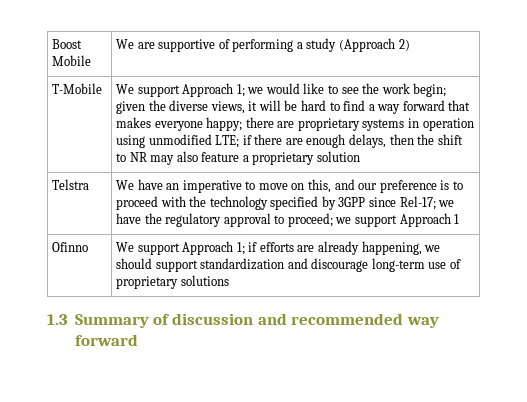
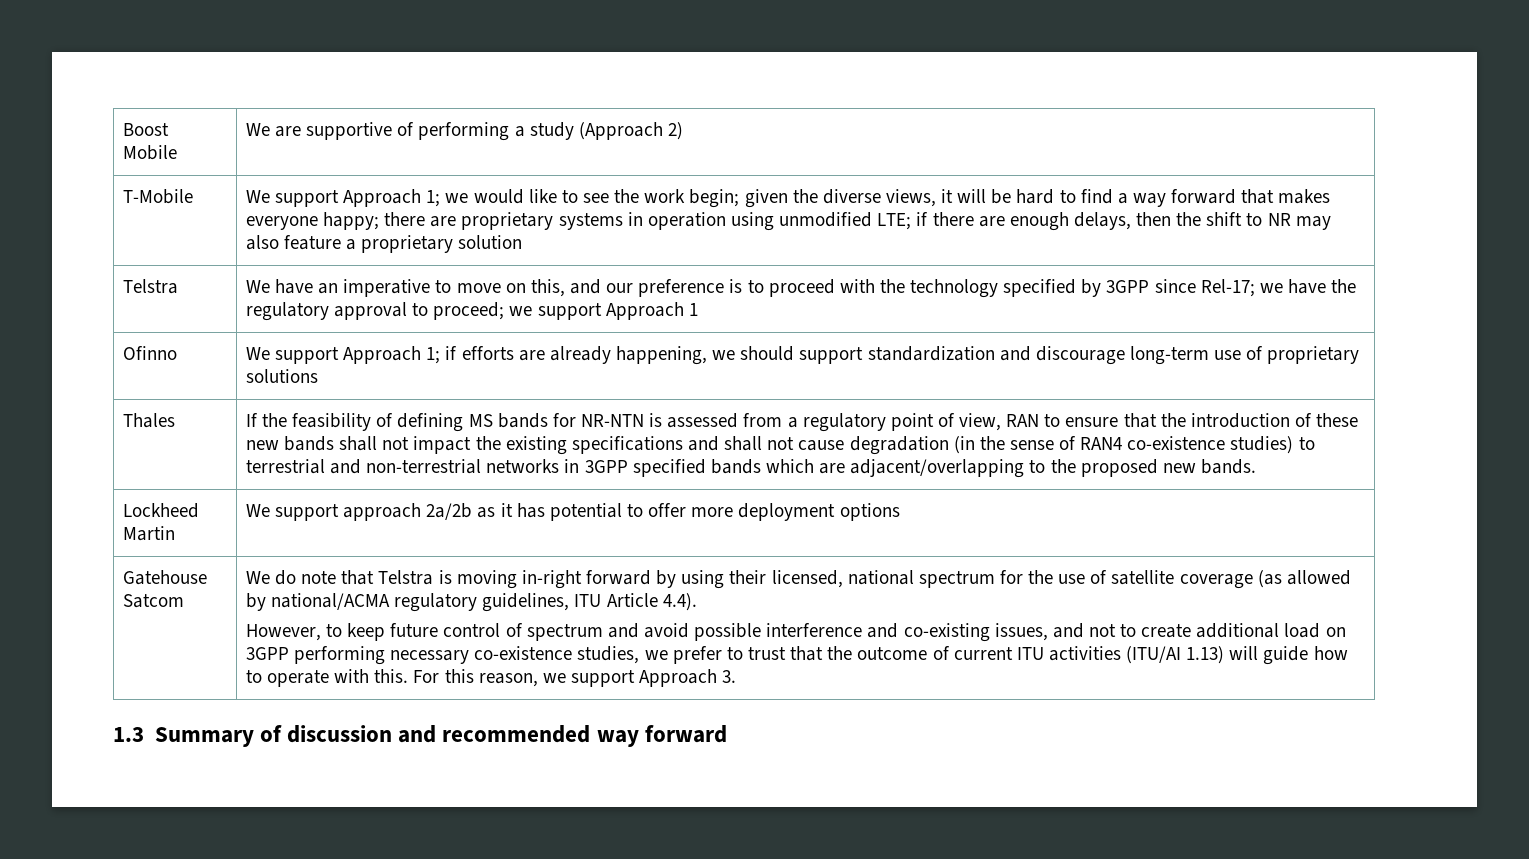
+ Thales | If the feasibility of defining MS bands for NR-NTN is assessed from a regulatory point of view, RAN to ensure that the introduction of these new bands shall not impact the existing specifications and shall not cause degradation (in the sense of RAN4 co-existence studies) to terrestrial and non-terrestrial networks in 3GPP specified bands which are adjacent/overlapping to the proposed new bands.
+ Lockheed Martin | We support approach 2a/2b as it has potential to offer more deployment options
+ Gatehouse Satcom | We do note that Telstra is moving in-right forward by using their licensed, national spectrum for the use of satellite coverage (as allowed by national/ACMA regulatory guidelines, ITU Article 4.4).
+ However, to keep future control of spectrum and avoid possible interference and co-existing issues, and not to create additional load on 3GPP performing necessary co-existence studies, we prefer to trust that the outcome of current ITU activities (ITU/AI 1.13) will guide how to operate with this. For this reason, we support Approach 3.

